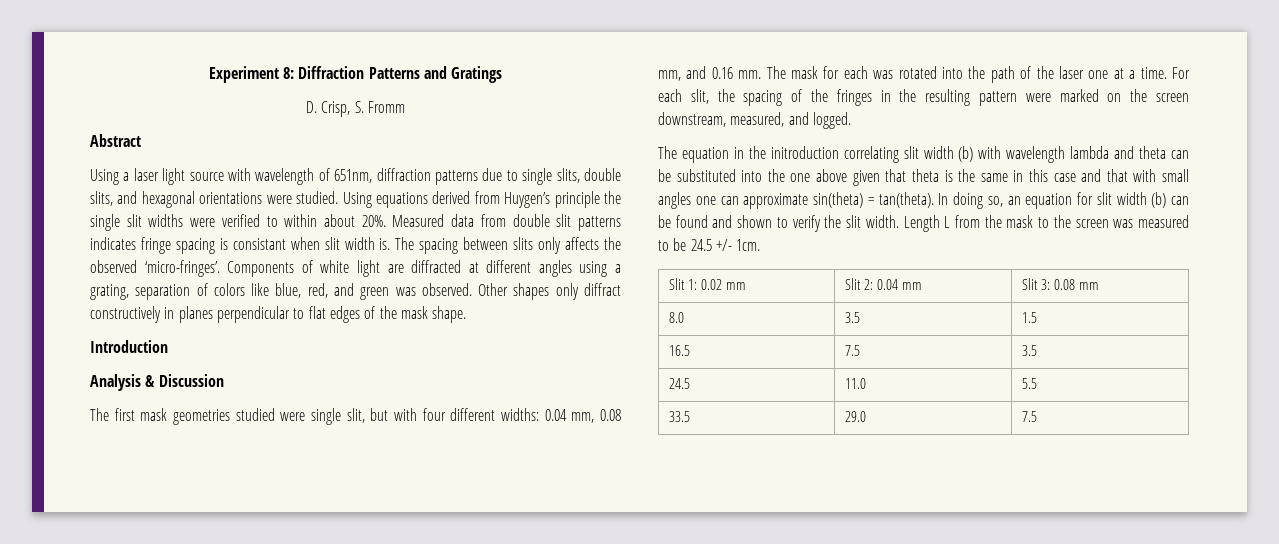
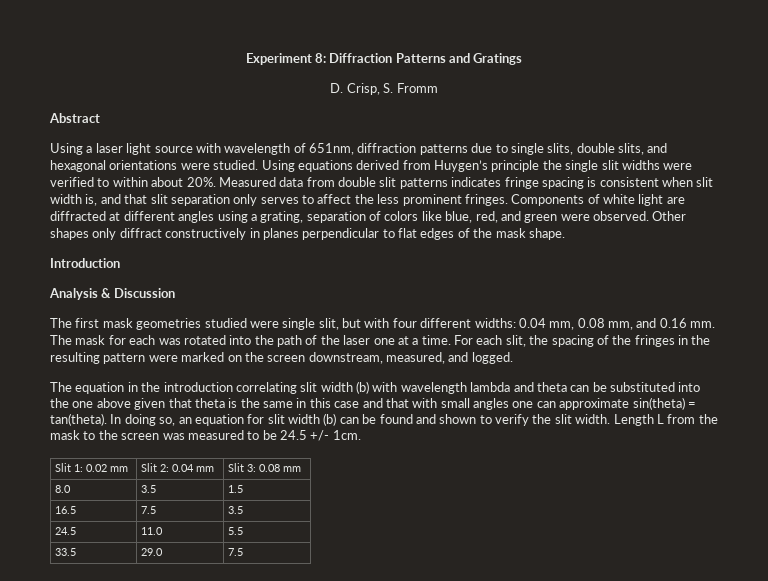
- Measured data from double slit patterns indicates fringe spacing is consistant when slit width is. The spacing between slits only affects the observed ‘micro-fringes’.
+ Measured data from double slit patterns indicates fringe spacing is consistent when slit width is, and that slit separation only serves to affect the less prominent fringes.
- Components of white light are diffracted at different angles using a grating, separation of colors like blue, red, and green was observed.
+ Components of white light are diffracted at different angles using a grating, separation of colors like blue, red, and green were observed.
- The equation in the initroduction correlating slit width (b) with wavelength lambda and theta can be substituted into the one above given that theta is the same in this case and that with small angles one can approximate sin(theta) = tan(theta).
+ The equation in the introduction correlating slit width (b) with wavelength lambda and theta can be substituted into the one above given that theta is the same in this case and that with small angles one can approximate sin(theta) = tan(theta).

